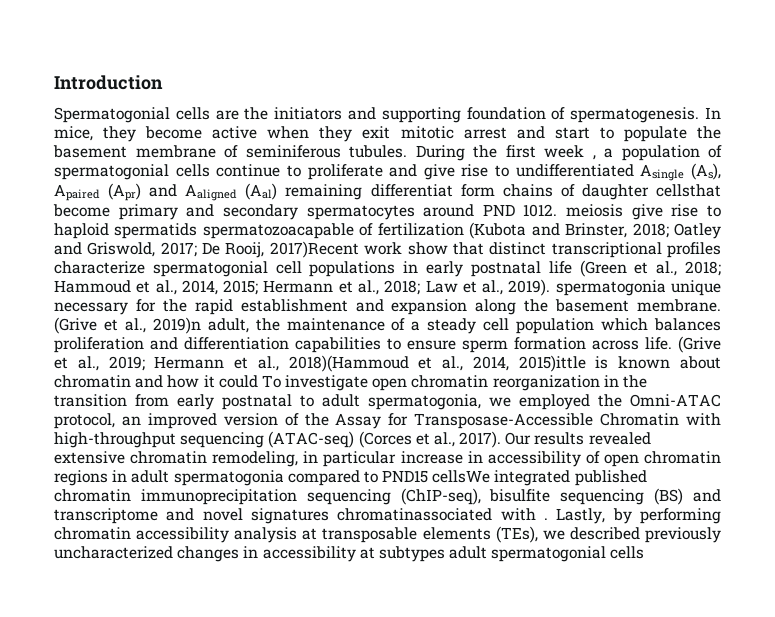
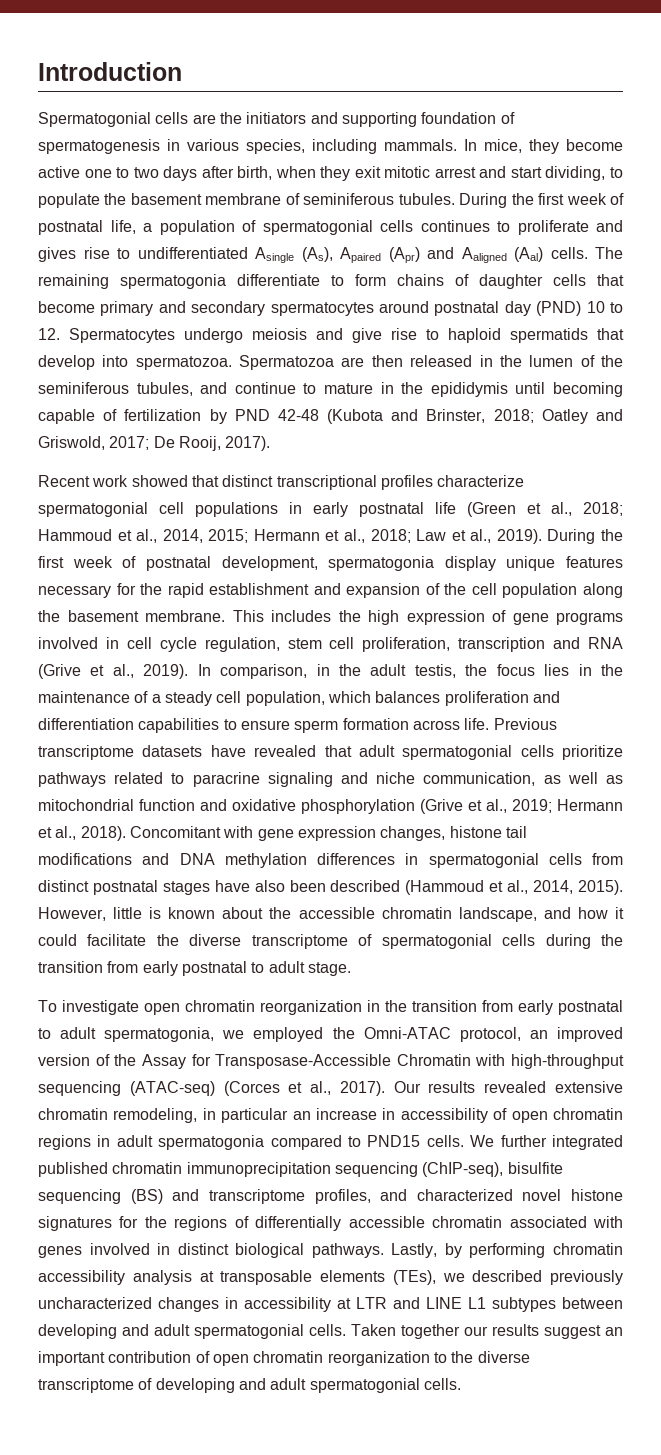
- Spermatogonial cells are the initiators and supporting foundation of spermatogenesis.
+ Spermatogonial cells are the initiators and supporting foundation of spermatogenesis in various species, including mammals.
- In mice, they become active when they exit mitotic arrest and start to populate the basement membrane of seminiferous tubules.
+ In mice, they become active one to two days after birth, when they exit mitotic arrest and start dividing, to populate the basement membrane of seminiferous tubules.
- During the first week , a population of spermatogonial cells continue to proliferate and give rise to undifferentiated Asingle (As), Apaired (Apr) and Aaligned (Aal) remaining differentiat form chains of daughter cellsthat become primary and secondary spermatocytes around PND 1012. meiosis give rise to haploid spermatids spermatozoacapable of fertilization (Kubota and Brinster, 2018;
+ During the first week of postnatal life, a population of spermatogonial cells continues to proliferate and gives rise to undifferentiated Asingle (As), Apaired (Apr) and Aaligned (Aal) cells. The remaining spermatogonia differentiate to form chains of daughter cells that become primary and secondary spermatocytes around postnatal day (PND) 10 to 12. Spermatocytes undergo meiosis and give rise to haploid spermatids that develop into spermatozoa. Spermatozoa are then released in the lumen of the seminiferous tubules, and continue to mature in the epididymis until becoming capable of fertilization by PND 42-48 (Kubota and Brinster, 2018;
- De Rooij, 2017)Recent work show that distinct transcriptional profiles characterize spermatogonial cell populations in early postnatal life (Green et al., 2018;
+ De Rooij, 2017).
+ Recent work showed that distinct transcriptional profiles characterize spermatogonial cell populations in early postnatal life (Green et al., 2018;
- Law et al., 2019). spermatogonia unique necessary for the rapid establishment and expansion along the basement membrane. (Grive et al., 2019)n adult, the maintenance of a steady cell population which balances proliferation and differentiation capabilities to ensure sperm formation across life.
+ Law et al., 2019). During the first week of postnatal development, spermatogonia display unique features necessary for the rapid establishment and expansion of the cell population along the basement membrane. This includes the high expression of gene programs involved in cell cycle regulation, stem cell proliferation, transcription and RNA (Grive et al., 2019). In comparison, in the adult testis, the focus lies in the maintenance of a steady cell population, which balances proliferation and differentiation capabilities to ensure sperm formation across life.
- (Grive et al., 2019; Hermann et al., 2018)(Hammoud et al., 2014, 2015)ittle is known about chromatin and how it could To investigate open chromatin reorganization in the transition from early postnatal to adult spermatogonia, we employed the Omni-ATAC protocol, an improved version of the Assay for Transposase-Accessible Chromatin with high-throughput sequencing (ATAC-seq) (Corces et al., 2017).
+ Previous transcriptome datasets have revealed that adult spermatogonial cells prioritize pathways related to paracrine signaling and niche communication, as well as mitochondrial function and oxidative phosphorylation (Grive et al., 2019; Hermann et al., 2018). Concomitant with gene expression changes, histone tail modifications and DNA methylation differences in spermatogonial cells from distinct postnatal stages have also been described (Hammoud et al., 2014, 2015). However, little is known about the accessible chromatin landscape, and how it could facilitate the diverse transcriptome of spermatogonial cells during the transition from early postnatal to adult stage.
+ To investigate open chromatin reorganization in the transition from early postnatal to adult spermatogonia, we employed the Omni-ATAC protocol, an improved version of the Assay for Transposase-Accessible Chromatin with high-throughput sequencing (ATAC-seq) (Corces et al., 2017).
- Our results revealed extensive chromatin remodeling, in particular increase in accessibility of open chromatin regions in adult spermatogonia compared to PND15 cellsWe integrated published chromatin immunoprecipitation sequencing (ChIP-seq), bisulfite sequencing (BS) and transcriptome and novel signatures chromatinassociated with .
+ Our results revealed extensive chromatin remodeling, in particular an increase in accessibility of open chromatin regions in adult spermatogonia compared to PND15 cells. We further integrated published chromatin immunoprecipitation sequencing (ChIP-seq), bisulfite sequencing (BS) and transcriptome profiles, and characterized novel histone signatures for the regions of differentially accessible chromatin associated with genes involved in distinct biological pathways.
- Lastly, by performing chromatin accessibility analysis at transposable elements (TEs), we described previously uncharacterized changes in accessibility at subtypes adult spermatogonial cells
+ Lastly, by performing chromatin accessibility analysis at transposable elements (TEs), we described previously uncharacterized changes in accessibility at LTR and LINE L1 subtypes between developing and adult spermatogonial cells. Taken together our results suggest an important contribution of open chromatin reorganization to the diverse transcriptome of developing and adult spermatogonial cells.

